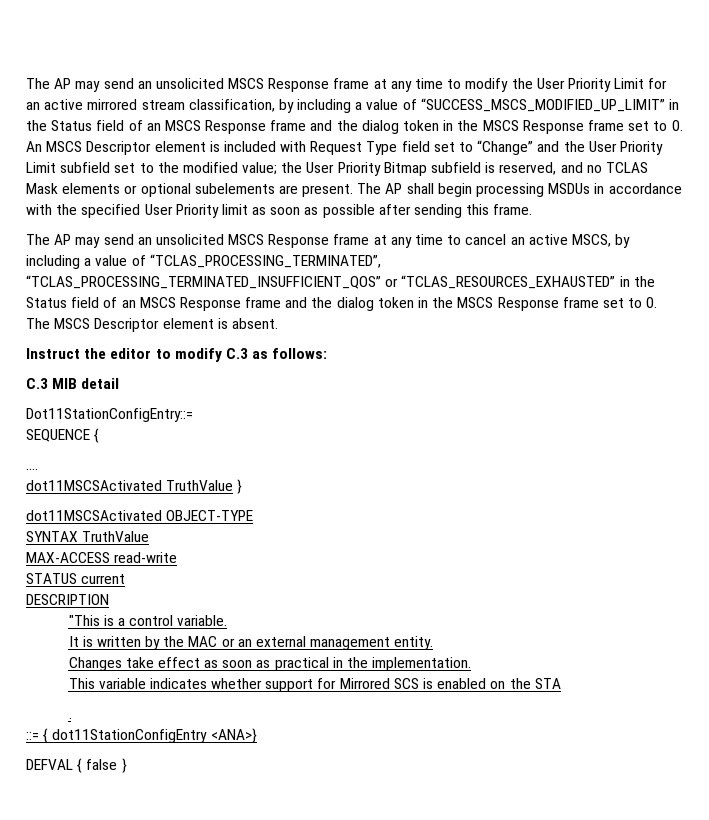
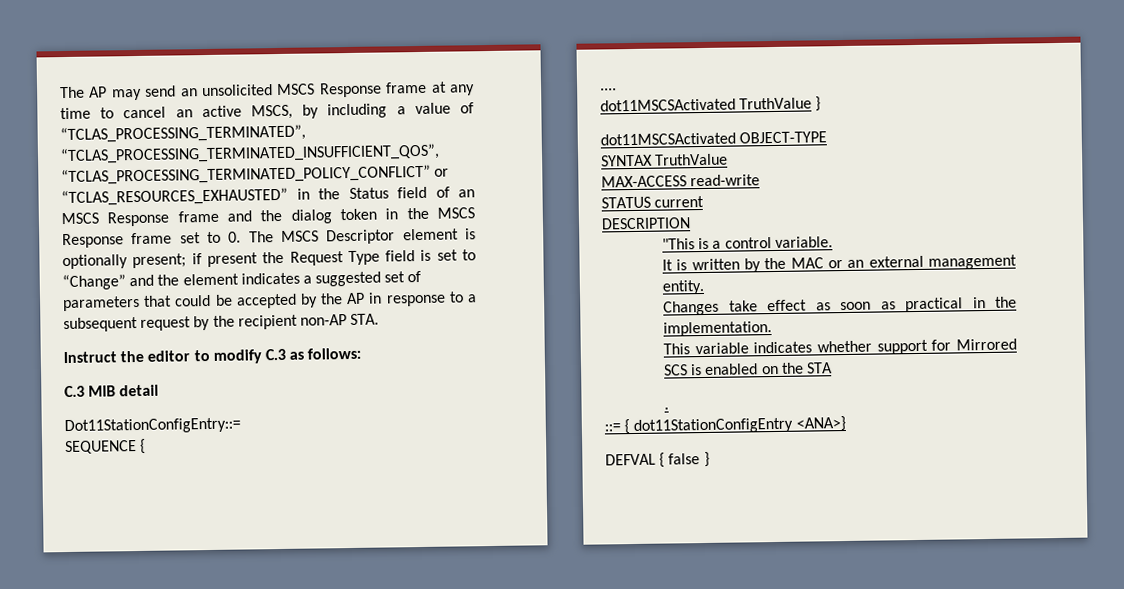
- The AP may send an unsolicited MSCS Response frame at any time to modify the User Priority Limit for an active mirrored stream classification, by including a value of “SUCCESS_MSCS_MODIFIED_UP_LIMIT” in the Status field of an MSCS Response frame and the dialog token in the MSCS Response frame set to 0. An MSCS Descriptor element is included with Request Type field set to “Change” and the User Priority Limit subfield set to the modified value; the User Priority Bitmap subfield is reserved, and no TCLAS Mask elements or optional subelements are present. The AP shall begin processing MSDUs in accordance with the specified User Priority limit as soon as possible after sending this frame.
- The AP may send an unsolicited MSCS Response frame at any time to cancel an active MSCS, by including a value of “TCLAS_PROCESSING_TERMINATED”, “TCLAS_PROCESSING_TERMINATED_INSUFFICIENT_QOS” or “TCLAS_RESOURCES_EXHAUSTED” in the Status field of an MSCS Response frame and the dialog token in the MSCS Response frame set to 0. The MSCS Descriptor element is absent.
+ The AP may send an unsolicited MSCS Response frame at any time to cancel an active MSCS, by including a value of “TCLAS_PROCESSING_TERMINATED”, “TCLAS_PROCESSING_TERMINATED_INSUFFICIENT_QOS”, “TCLAS_PROCESSING_TERMINATED_POLICY_CONFLICT” or “TCLAS_RESOURCES_EXHAUSTED” in the Status field of an MSCS Response frame and the dialog token in the MSCS Response frame set to 0. The MSCS Descriptor element is optionally present; if present the Request Type field is set to “Change” and the element indicates a suggested set of parameters that could be accepted by the AP in response to a subsequent request by the recipient non-AP STA.

